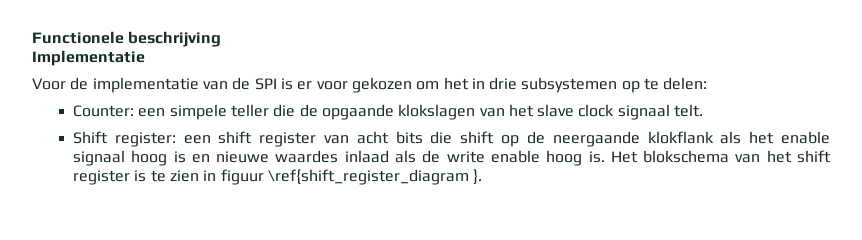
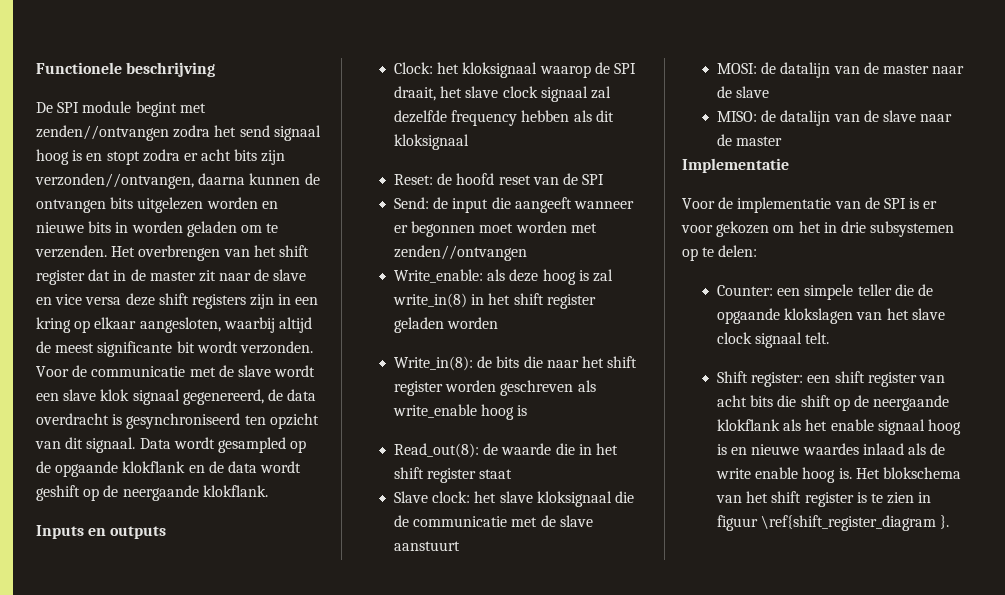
+ De SPI module begint met zenden//ontvangen zodra het send signaal hoog is en stopt zodra er acht bits zijn verzonden//ontvangen, daarna kunnen de ontvangen bits uitgelezen worden en nieuwe bits in worden geladen om te verzenden. Het overbrengen van het shift register dat in de master zit naar de slave en vice versa deze shift registers zijn in een kring op elkaar aangesloten, waarbij altijd de meest significante bit wordt verzonden. Voor de communicatie met de slave wordt een slave klok signaal gegenereerd, de data overdracht is gesynchroniseerd ten opzicht van dit signaal. Data wordt gesampled op de opgaande klokflank en de data wordt geshift op de neergaande klokflank.
+ Inputs en outputs
+ Clock: het kloksignaal waarop de SPI draait, het slave clock signaal zal dezelfde frequency hebben als dit kloksignaal
+ Reset: de hoofd reset van de SPI
+ Send: de input die aangeeft wanneer er begonnen moet worden met zenden//ontvangen
+ Write_enable: als deze hoog is zal write_in(8) in het shift register geladen worden
+ Write_in(8): de bits die naar het shift register worden geschreven als write_enable hoog is
+ Read_out(8): de waarde die in het shift register staat
+ Slave clock: het slave kloksignaal die de communicatie met de slave aanstuurt
+ MOSI: de datalijn van de master naar de slave
+ MISO: de datalijn van de slave naar de master

